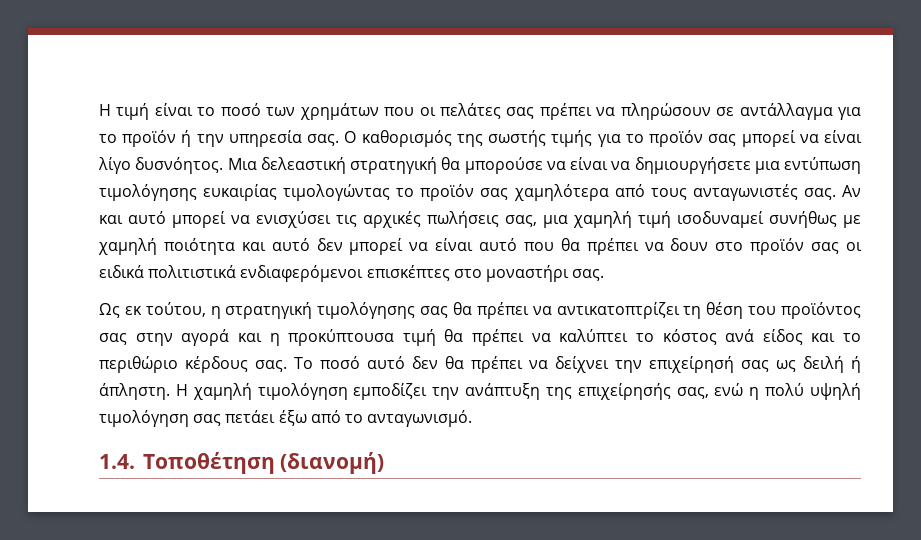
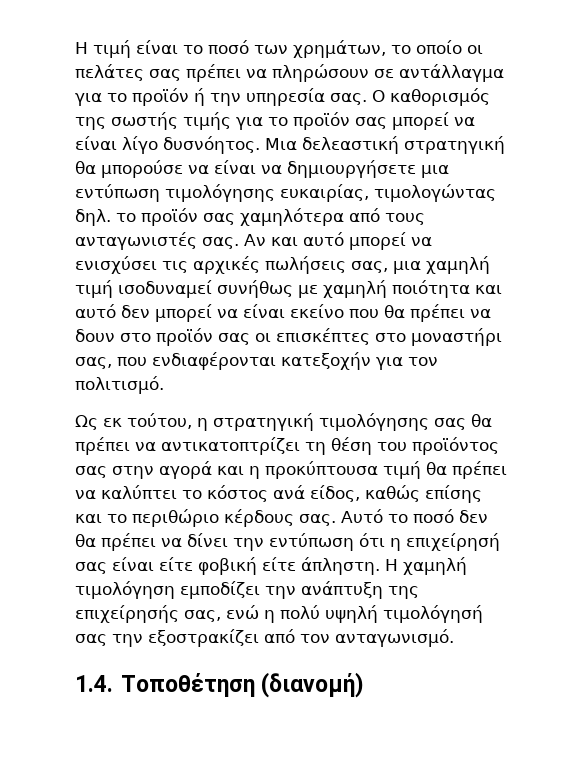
- Η τιμή είναι το ποσό των χρημάτων που οι πελάτες σας πρέπει να πληρώσουν σε αντάλλαγμα για το προϊόν ή την υπηρεσία σας.
+ Η τιμή είναι το ποσό των χρημάτων, το οποίο οι πελάτες σας πρέπει να πληρώσουν σε αντάλλαγμα για το προϊόν ή την υπηρεσία σας.
- Μια δελεαστική στρατηγική θα μπορούσε να είναι να δημιουργήσετε μια εντύπωση τιμολόγησης ευκαιρίας τιμολογώντας το προϊόν σας χαμηλότερα από τους ανταγωνιστές σας.
+ Μια δελεαστική στρατηγική θα μπορούσε να είναι να δημιουργήσετε μια εντύπωση τιμολόγησης ευκαιρίας, τιμολογώντας δηλ. το προϊόν σας χαμηλότερα από τους ανταγωνιστές σας.
- Αν και αυτό μπορεί να ενισχύσει τις αρχικές πωλήσεις σας, μια χαμηλή τιμή ισοδυναμεί συνήθως με χαμηλή ποιότητα και αυτό δεν μπορεί να είναι αυτό που θα πρέπει να δουν στο προϊόν σας οι ειδικά πολιτιστικά ενδιαφερόμενοι επισκέπτες στο μοναστήρι σας.
+ Αν και αυτό μπορεί να ενισχύσει τις αρχικές πωλήσεις σας, μια χαμηλή τιμή ισοδυναμεί συνήθως με χαμηλή ποιότητα και αυτό δεν μπορεί να είναι εκείνο που θα πρέπει να δουν στο προϊόν σας οι επισκέπτες στο μοναστήρι σας, που ενδιαφέρονται κατεξοχήν για τον πολιτισμό.
- Ως εκ τούτου, η στρατηγική τιμολόγησης σας θα πρέπει να αντικατοπτρίζει τη θέση του προϊόντος σας στην αγορά και η προκύπτουσα τιμή θα πρέπει να καλύπτει το κόστος ανά είδος και το περιθώριο κέρδους σας.
+ Ως εκ τούτου, η στρατηγική τιμολόγησης σας θα πρέπει να αντικατοπτρίζει τη θέση του προϊόντος σας στην αγορά και η προκύπτουσα τιμή θα πρέπει να καλύπτει το κόστος ανά είδος, καθώς επίσης και το περιθώριο κέρδους σας.
- Το ποσό αυτό δεν θα πρέπει να δείχνει την επιχείρησή σας ως δειλή ή άπληστη.
+ Αυτό το ποσό δεν θα πρέπει να δίνει την εντύπωση ότι η επιχείρησή σας είναι είτε φοβική είτε άπληστη.
- Η χαμηλή τιμολόγηση εμποδίζει την ανάπτυξη της επιχείρησής σας, ενώ η πολύ υψηλή τιμολόγηση σας πετάει έξω από το ανταγωνισμό.
+ Η χαμηλή τιμολόγηση εμποδίζει την ανάπτυξη της επιχείρησής σας, ενώ η πολύ υψηλή τιμολόγησή σας την εξοστρακίζει από τον ανταγωνισμό.

